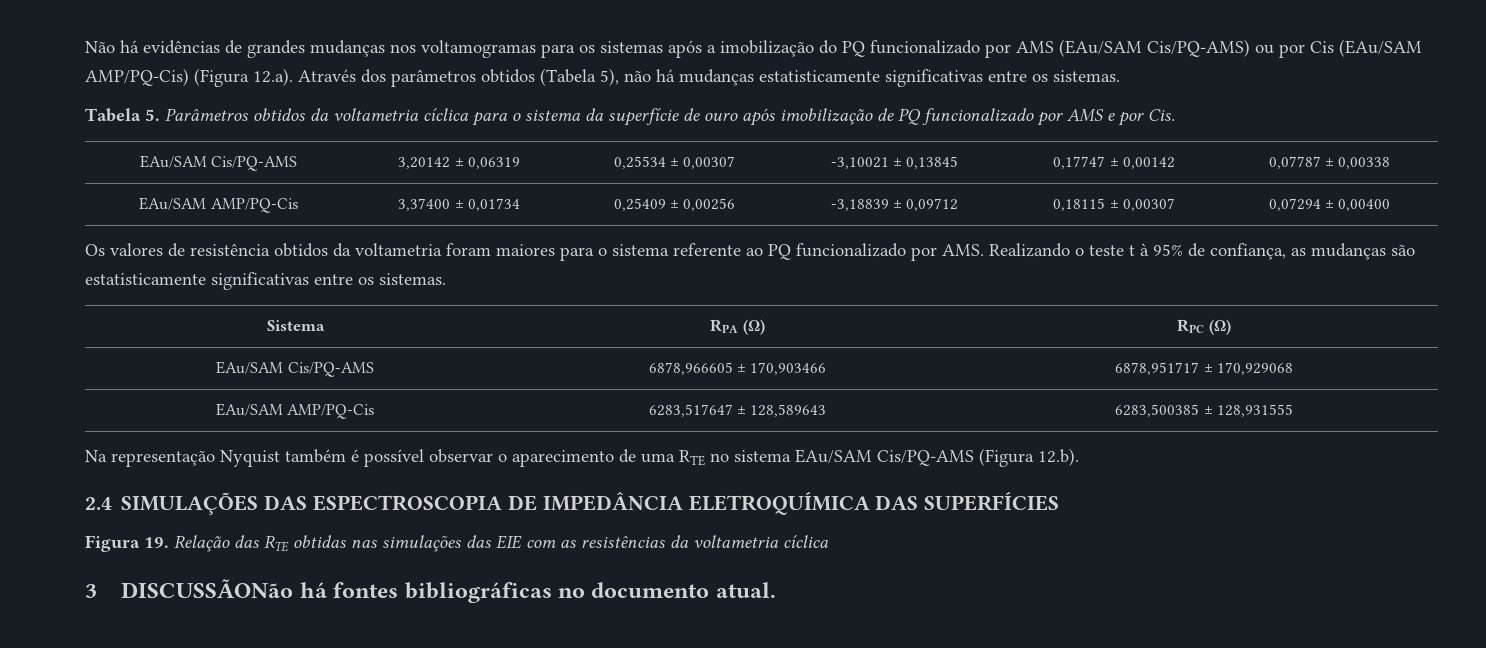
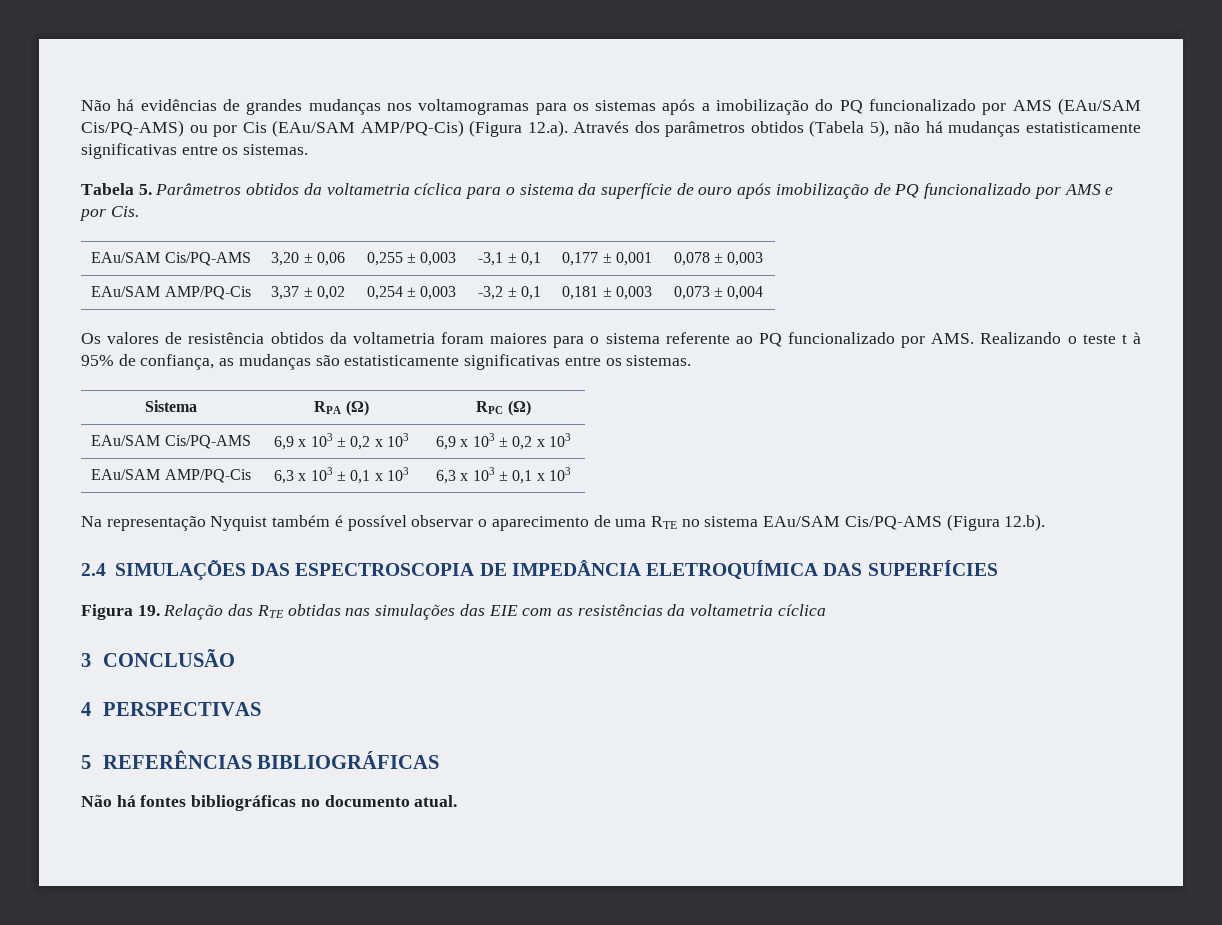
- EAu/SAM Cis/PQ-AMS | 3,20142 ± 0,06319 | 0,25534 ± 0,00307 | -3,10021 ± 0,13845 | 0,17747 ± 0,00142 | 0,07787 ± 0,00338
- EAu/SAM AMP/PQ-Cis | 3,37400 ± 0,01734 | 0,25409 ± 0,00256 | -3,18839 ± 0,09712 | 0,18115 ± 0,00307 | 0,07294 ± 0,00400
+ EAu/SAM Cis/PQ-AMS | 3,20 ± 0,06 | 0,255 ± 0,003 | -3,1 ± 0,1 | 0,177 ± 0,001 | 0,078 ± 0,003
+ EAu/SAM AMP/PQ-Cis | 3,37 ± 0,02 | 0,254 ± 0,003 | -3,2 ± 0,1 | 0,181 ± 0,003 | 0,073 ± 0,004
- EAu/SAM Cis/PQ-AMS | 6878,966605 ± 170,903466 | 6878,951717 ± 170,929068
- EAu/SAM AMP/PQ-Cis | 6283,517647 ± 128,589643 | 6283,500385 ± 128,931555
+ EAu/SAM Cis/PQ-AMS | 6,9 x 103 ± 0,2 x 103 | 6,9 x 103 ± 0,2 x 103
+ EAu/SAM AMP/PQ-Cis | 6,3 x 103 ± 0,1 x 103 | 6,3 x 103 ± 0,1 x 103
- 3 DISCUSSÃONão há fontes bibliográficas no documento atual.
+ 3 CONCLUSÃO
+ 4 PERSPECTIVAS
+ 5 REFERÊNCIAS BIBLIOGRÁFICAS
+ Não há fontes bibliográficas no documento atual.

